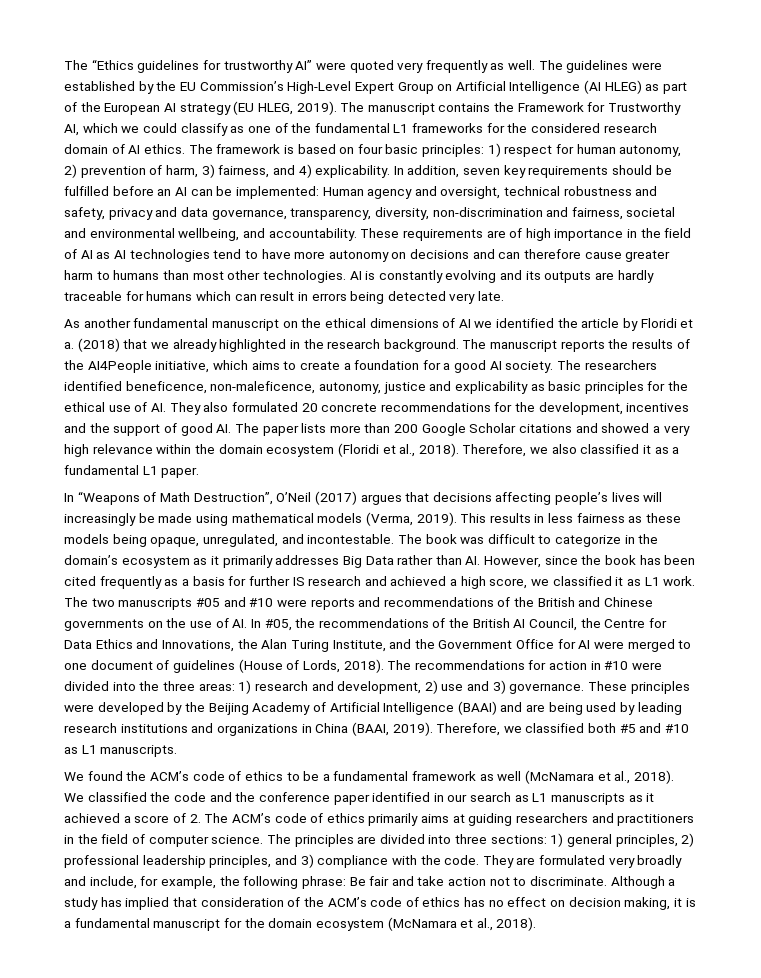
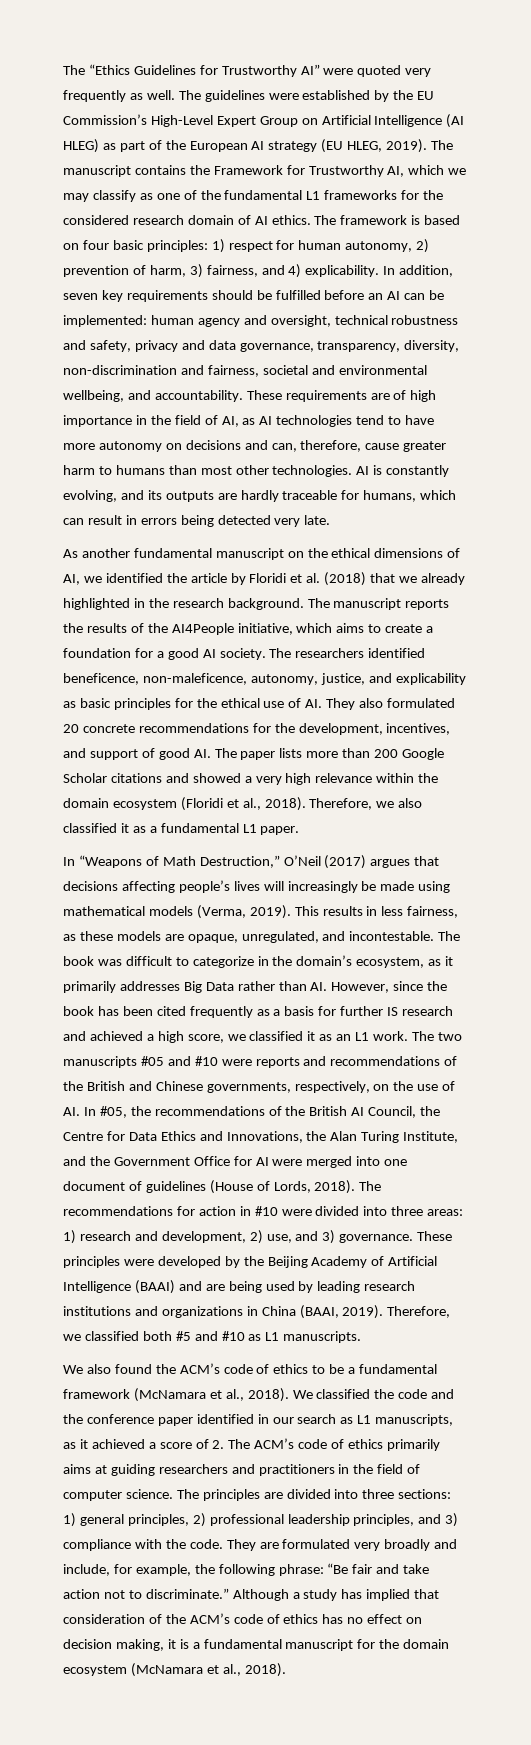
- The “Ethics guidelines for trustworthy AI” were quoted very frequently as well.
+ The “Ethics Guidelines for Trustworthy AI” were quoted very frequently as well.
- The manuscript contains the Framework for Trustworthy AI, which we could classify as one of the fundamental L1 frameworks for the considered research domain of AI ethics.
+ The manuscript contains the Framework for Trustworthy AI, which we may classify as one of the fundamental L1 frameworks for the considered research domain of AI ethics.
- In addition, seven key requirements should be fulfilled before an AI can be implemented: Human agency and oversight, technical robustness and safety, privacy and data governance, transparency, diversity, non-discrimination and fairness, societal and environmental wellbeing, and accountability.
+ In addition, seven key requirements should be fulfilled before an AI can be implemented: human agency and oversight, technical robustness and safety, privacy and data governance, transparency, diversity, non-discrimination and fairness, societal and environmental wellbeing, and accountability.
- These requirements are of high importance in the field of AI as AI technologies tend to have more autonomy on decisions and can therefore cause greater harm to humans than most other technologies.
+ These requirements are of high importance in the field of AI, as AI technologies tend to have more autonomy on decisions and can, therefore, cause greater harm to humans than most other technologies.
- AI is constantly evolving and its outputs are hardly traceable for humans which can result in errors being detected very late.
+ AI is constantly evolving, and its outputs are hardly traceable for humans, which can result in errors being detected very late.
- As another fundamental manuscript on the ethical dimensions of AI we identified the article by Floridi et a. (2018) that we already highlighted in the research background.
+ As another fundamental manuscript on the ethical dimensions of AI, we identified the article by Floridi et al. (2018) that we already highlighted in the research background.
- The researchers identified beneficence, non-maleficence, autonomy, justice and explicability as basic principles for the ethical use of AI. They also formulated 20 concrete recommendations for the development, incentives and the support of good AI. The paper lists more than 200 Google Scholar citations and showed a very high relevance within the domain ecosystem (Floridi et al., 2018).
+ The researchers identified beneficence, non-maleficence, autonomy, justice, and explicability as basic principles for the ethical use of AI. They also formulated 20 concrete recommendations for the development, incentives, and support of good AI. The paper lists more than 200 Google Scholar citations and showed a very high relevance within the domain ecosystem (Floridi et al., 2018).
- In “Weapons of Math Destruction”, O’Neil (2017) argues that decisions affecting people’s lives will increasingly be made using mathematical models (Verma, 2019).
+ In “Weapons of Math Destruction,” O’Neil (2017) argues that decisions affecting people’s lives will increasingly be made using mathematical models (Verma, 2019).
- This results in less fairness as these models being opaque, unregulated, and incontestable.
+ This results in less fairness, as these models are opaque, unregulated, and incontestable.
- The book was difficult to categorize in the domain’s ecosystem as it primarily addresses Big Data rather than AI. However, since the book has been cited frequently as a basis for further IS research and achieved a high score, we classified it as L1 work.
+ The book was difficult to categorize in the domain’s ecosystem, as it primarily addresses Big Data rather than AI. However, since the book has been cited frequently as a basis for further IS research and achieved a high score, we classified it as an L1 work.
- The two manuscripts #05 and #10 were reports and recommendations of the British and Chinese governments on the use of AI. In #05, the recommendations of the British AI Council, the Centre for Data Ethics and Innovations, the Alan Turing Institute, and the Government Office for AI were merged to one document of guidelines (House of Lords, 2018).
+ The two manuscripts #05 and #10 were reports and recommendations of the British and Chinese governments, respectively, on the use of AI. In #05, the recommendations of the British AI Council, the Centre for Data Ethics and Innovations, the Alan Turing Institute, and the Government Office for AI were merged into one document of guidelines (House of Lords, 2018).
- The recommendations for action in #10 were divided into the three areas: 1) research and development, 2) use and 3) governance.
+ The recommendations for action in #10 were divided into three areas: 1) research and development, 2) use, and 3) governance.
- We found the ACM’s code of ethics to be a fundamental framework as well (McNamara et al., 2018).
+ We also found the ACM’s code of ethics to be a fundamental framework (McNamara et al., 2018).
- We classified the code and the conference paper identified in our search as L1 manuscripts as it achieved a score of 2. The ACM’s code of ethics primarily aims at guiding researchers and practitioners in the field of computer science.
+ We classified the code and the conference paper identified in our search as L1 manuscripts, as it achieved a score of 2. The ACM’s code of ethics primarily aims at guiding researchers and practitioners in the field of computer science.
- They are formulated very broadly and include, for example, the following phrase: Be fair and take action not to discriminate.
+ They are formulated very broadly and include, for example, the following phrase: “Be fair and take action not to discriminate.”

